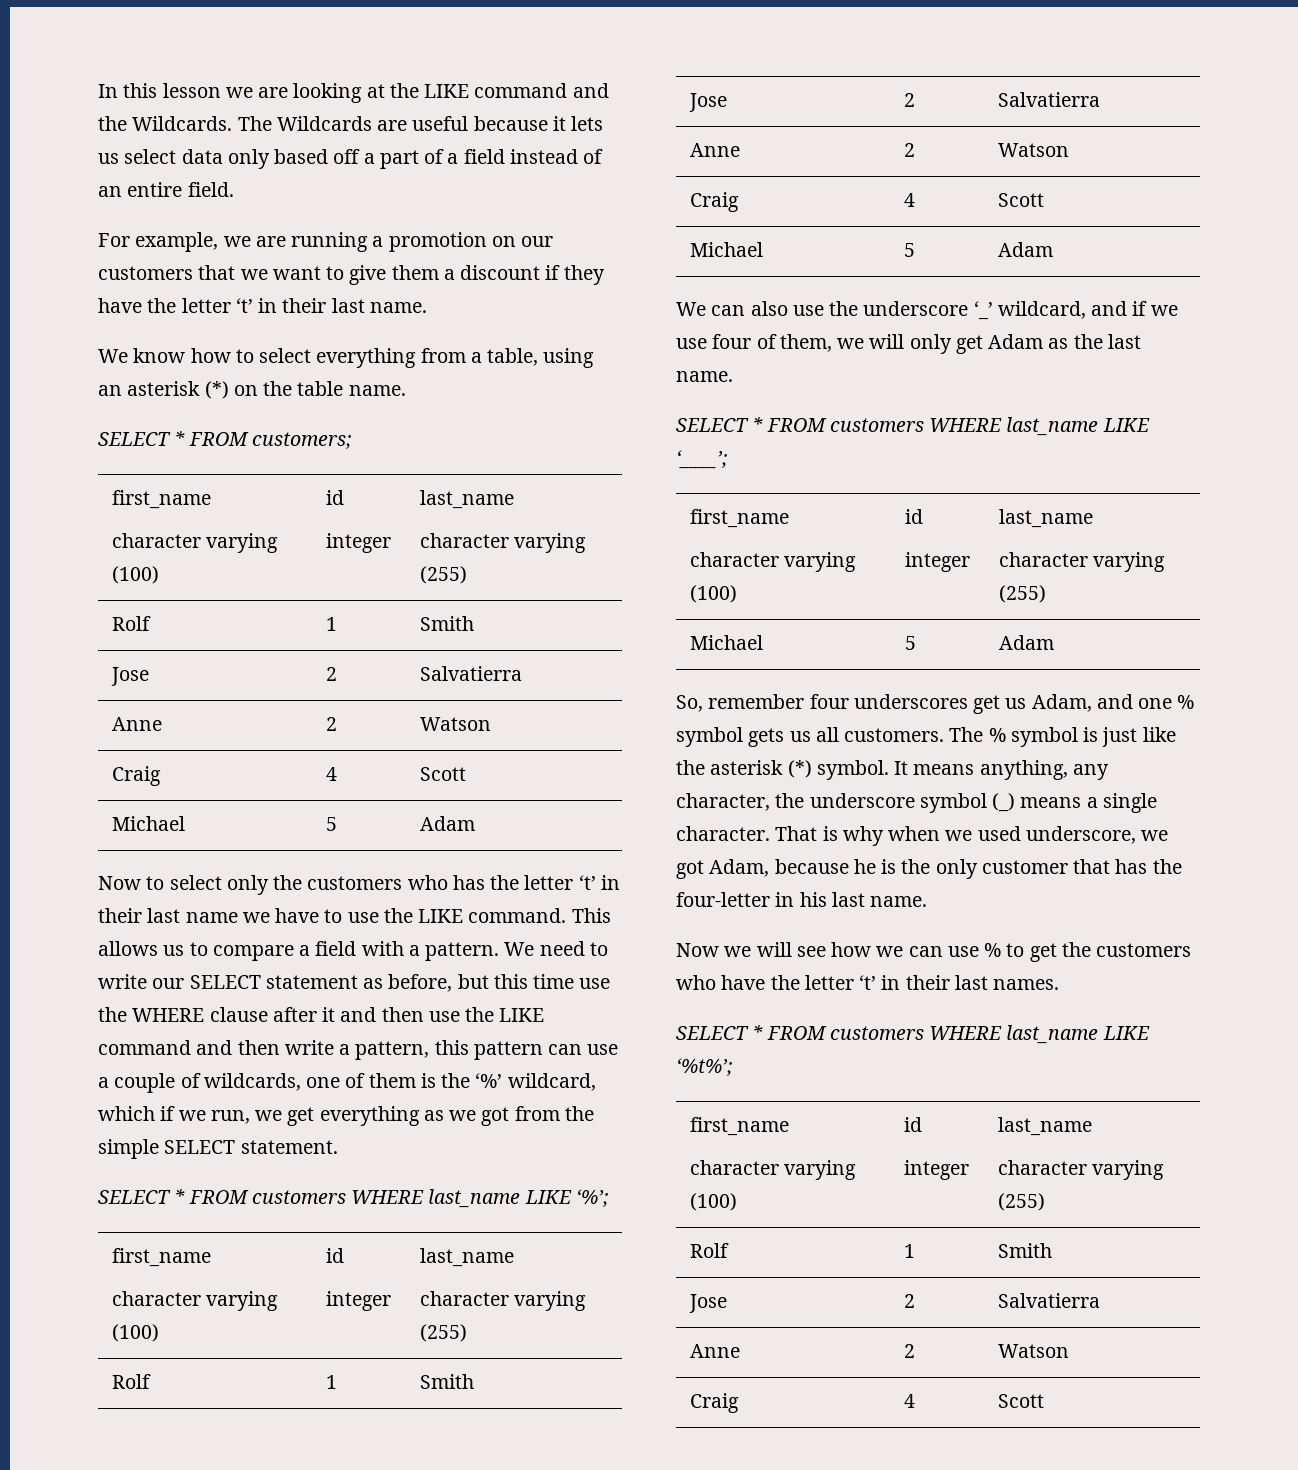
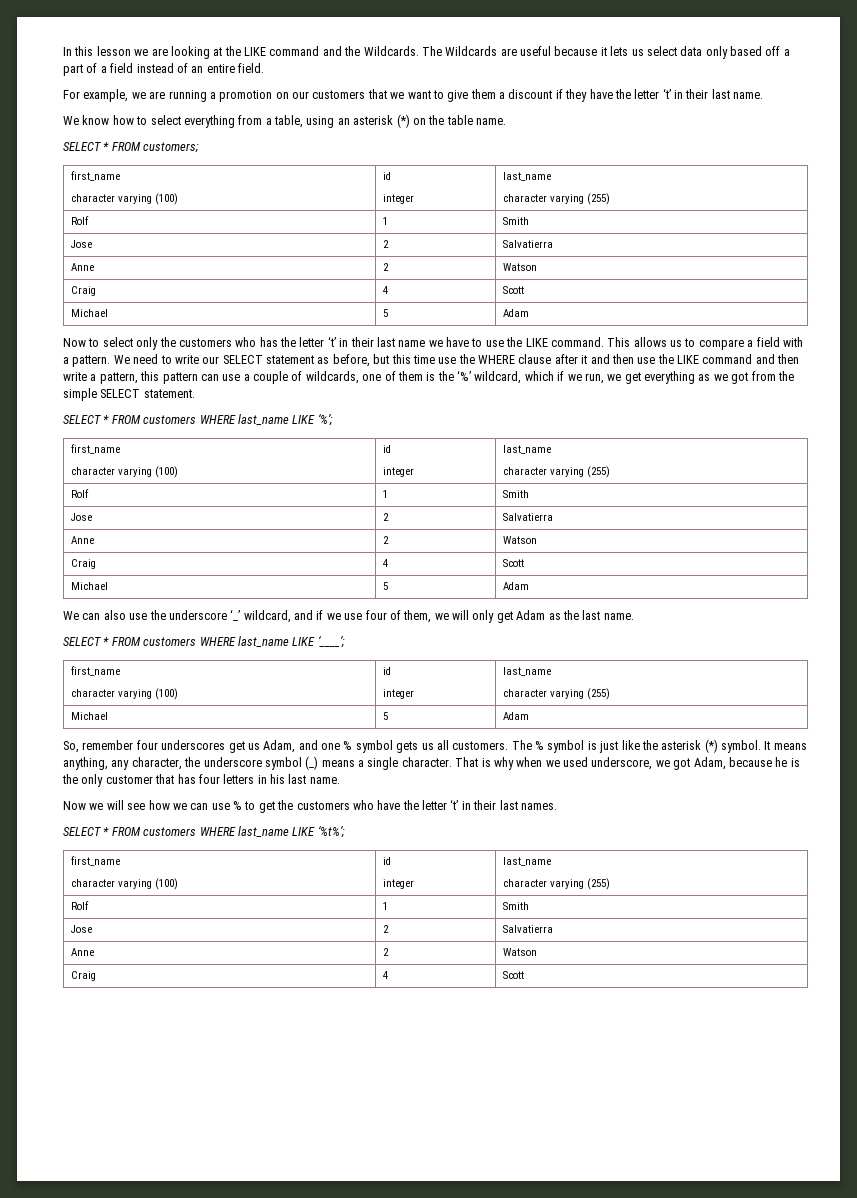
- That is why when we used underscore, we got Adam, because he is the only customer that has the four-letter in his last name.
+ That is why when we used underscore, we got Adam, because he is the only customer that has four letters in his last name.

